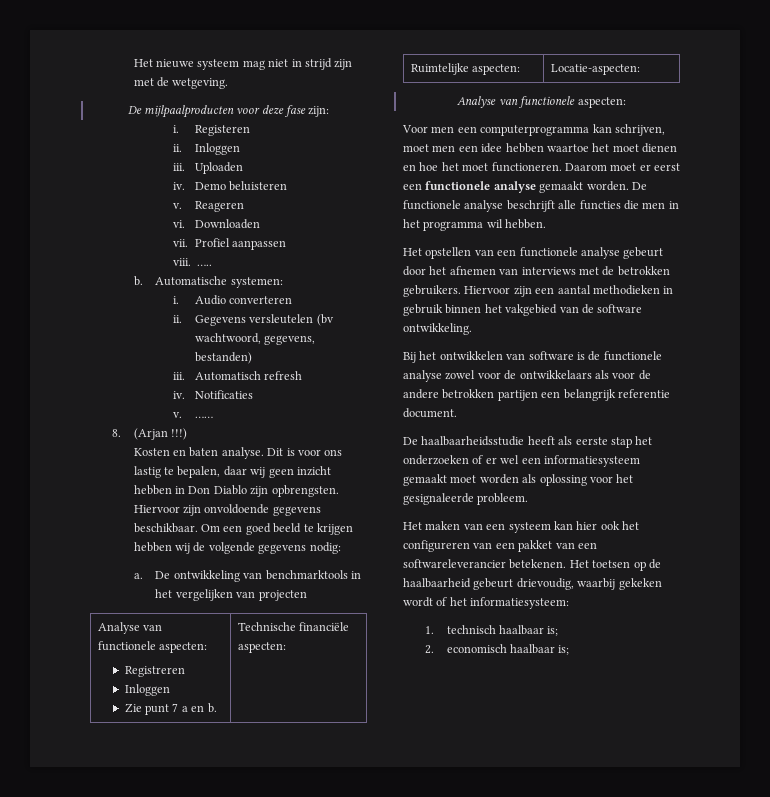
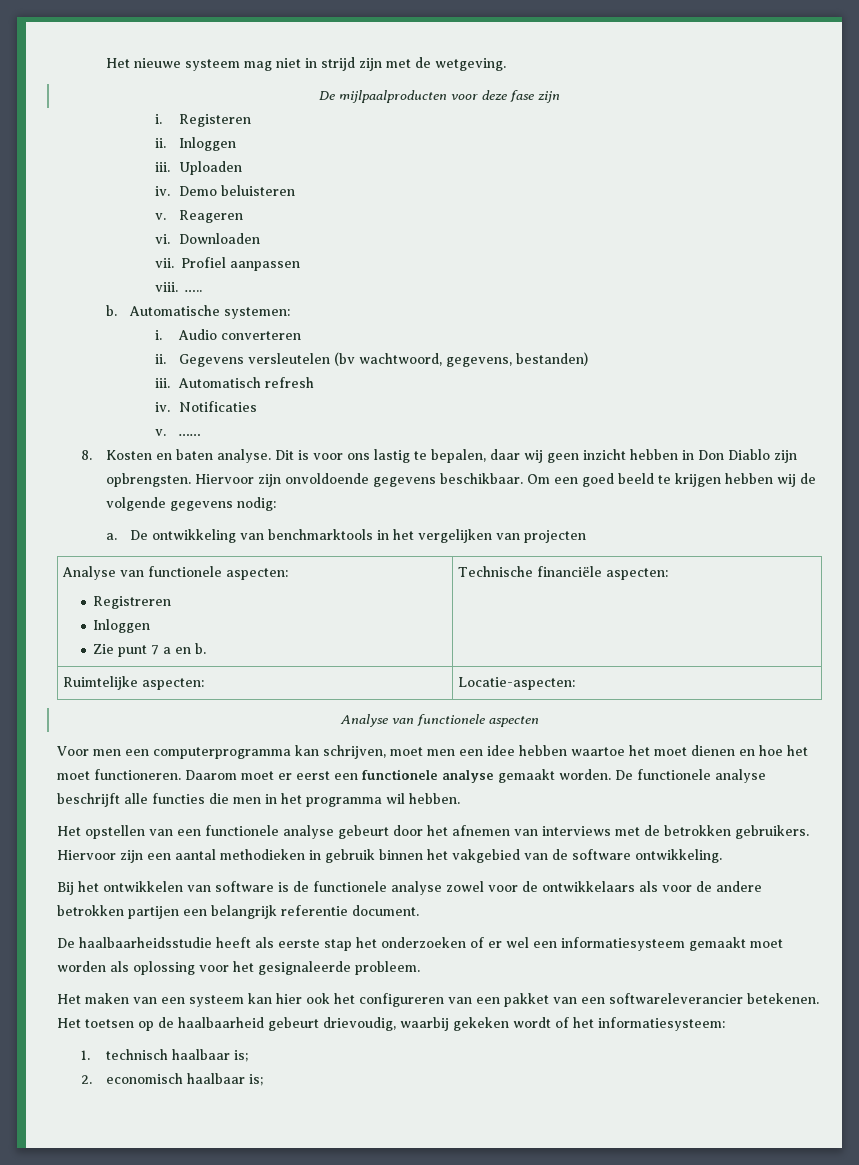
- De mijlpaalproducten voor deze fase zijn:
+ De mijlpaalproducten voor deze fase zijn
- 8. (Arjan !!!)
- Kosten en baten analyse.
+ 8. Kosten en baten analyse.
  Ruimtelijke aspecten: | Locatie-aspecten:
- Analyse van functionele aspecten:
+ Analyse van functionele aspecten

